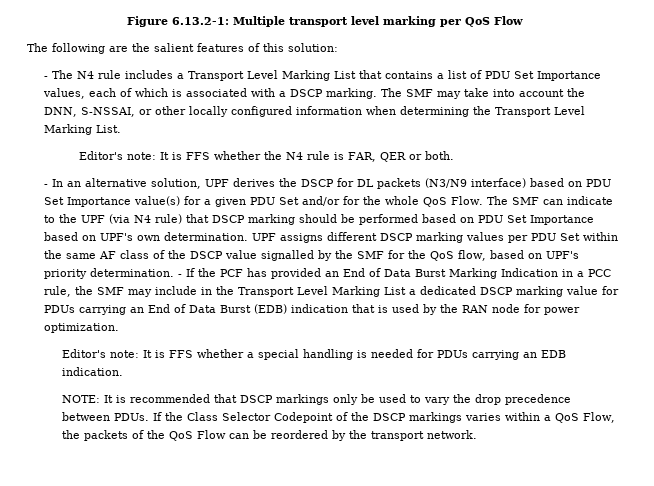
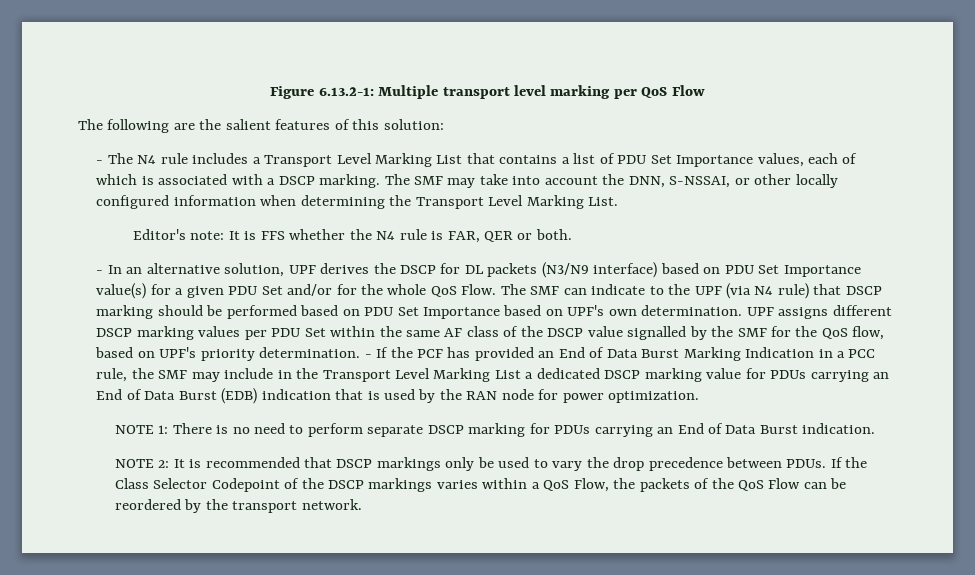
- Editor's note: It is FFS whether a special handling is needed for PDUs carrying an EDB indication.
+ NOTE 1: There is no need to perform separate DSCP marking for PDUs carrying an End of Data Burst indication.
- NOTE: It is recommended that DSCP markings only be used to vary the drop precedence between PDUs.
+ NOTE 2: It is recommended that DSCP markings only be used to vary the drop precedence between PDUs.

